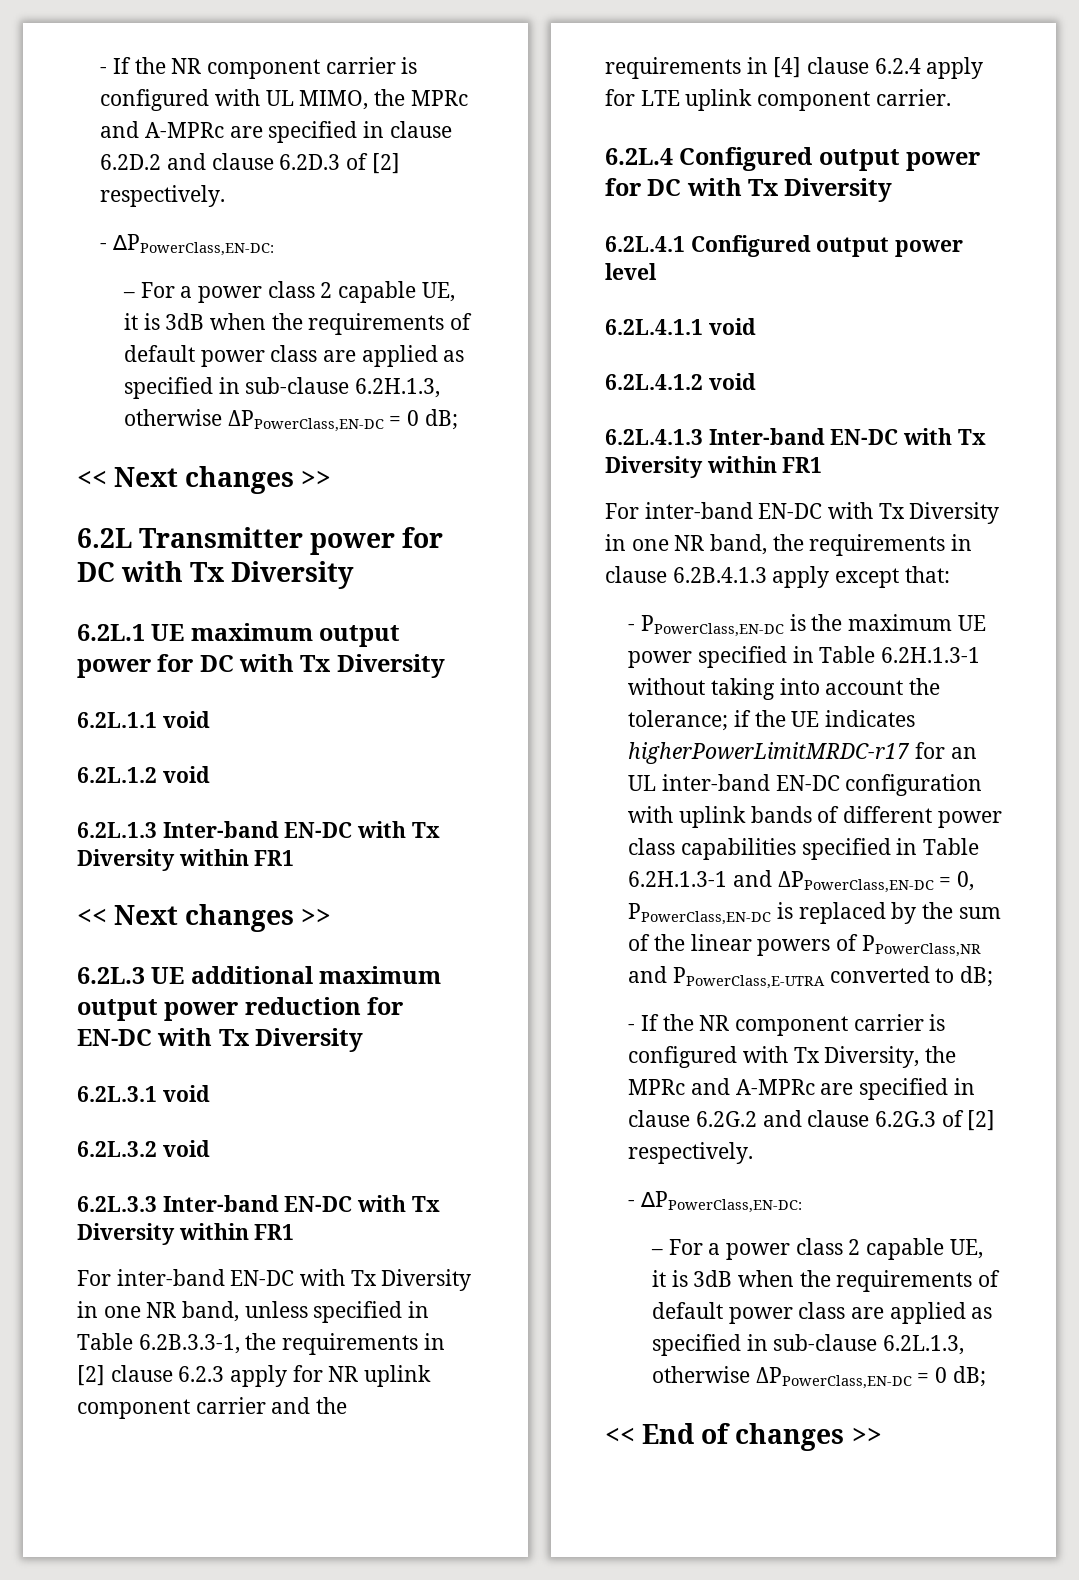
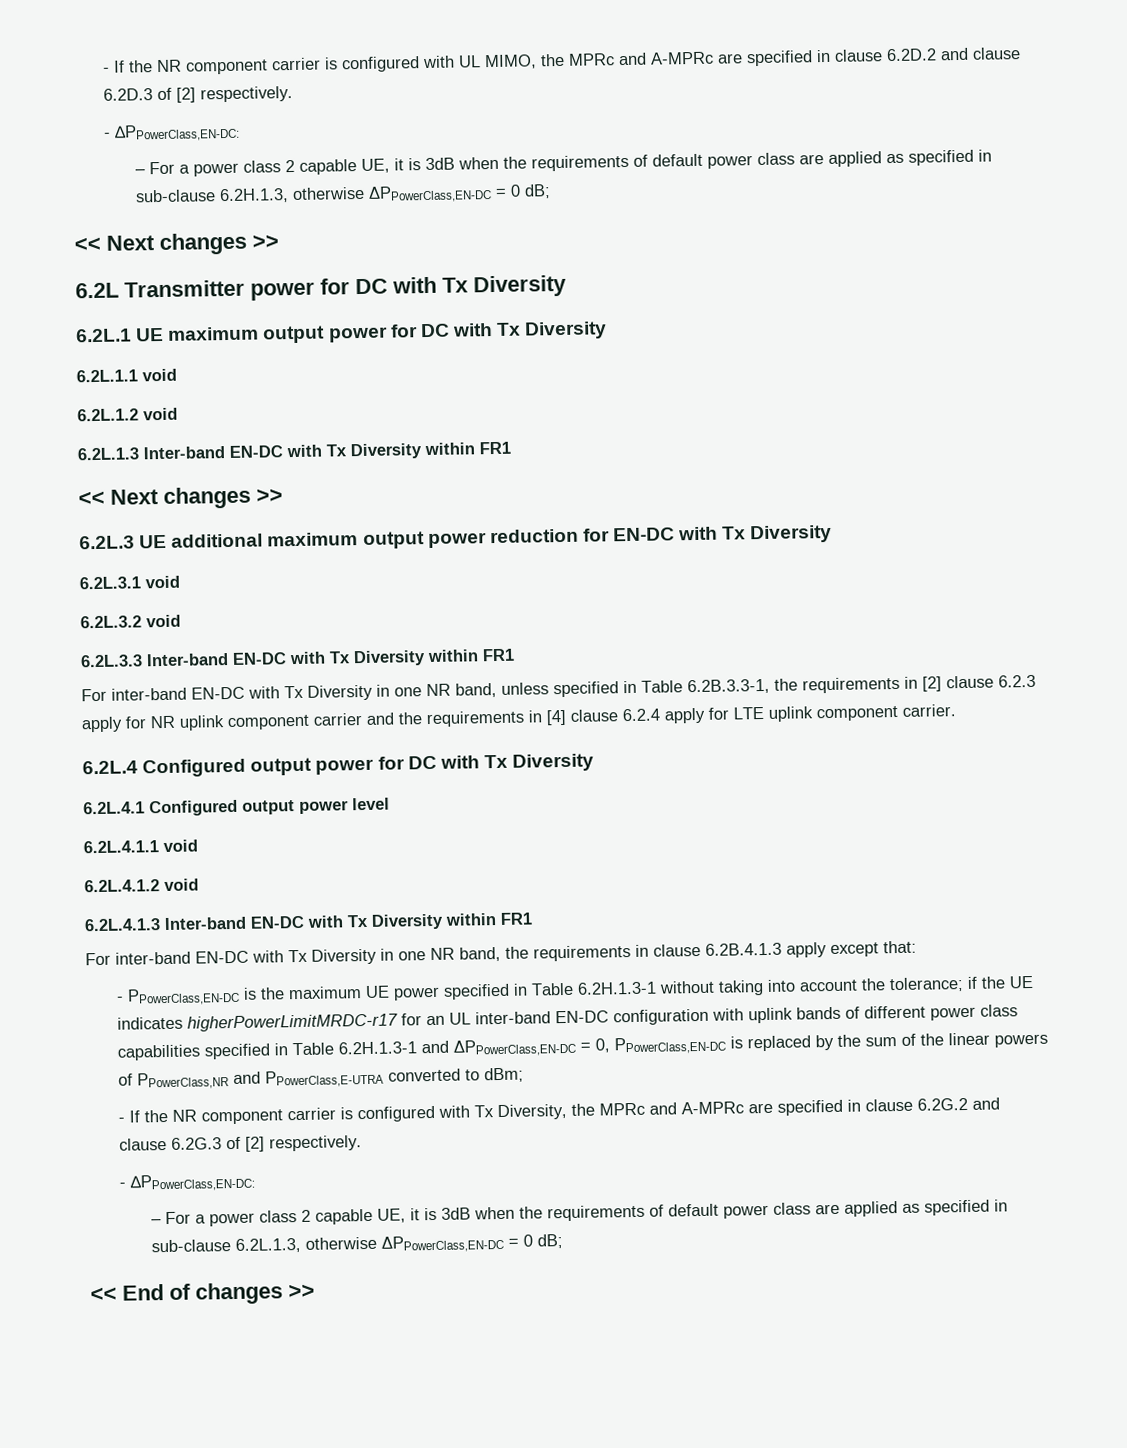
- - PPowerClass,EN-DC is the maximum UE power specified in Table 6.2H.1.3-1 without taking into account the tolerance; if the UE indicates higherPowerLimitMRDC-r17 for an UL inter-band EN-DC configuration with uplink bands of different power class capabilities specified in Table 6.2H.1.3-1 and ΔPPowerClass,EN-DC = 0, PPowerClass,EN-DC is replaced by the sum of the linear powers of PPowerClass,NR and PPowerClass,E-UTRA converted to dB;
+ - PPowerClass,EN-DC is the maximum UE power specified in Table 6.2H.1.3-1 without taking into account the tolerance; if the UE indicates higherPowerLimitMRDC-r17 for an UL inter-band EN-DC configuration with uplink bands of different power class capabilities specified in Table 6.2H.1.3-1 and ΔPPowerClass,EN-DC = 0, PPowerClass,EN-DC is replaced by the sum of the linear powers of PPowerClass,NR and PPowerClass,E-UTRA converted to dBm;

